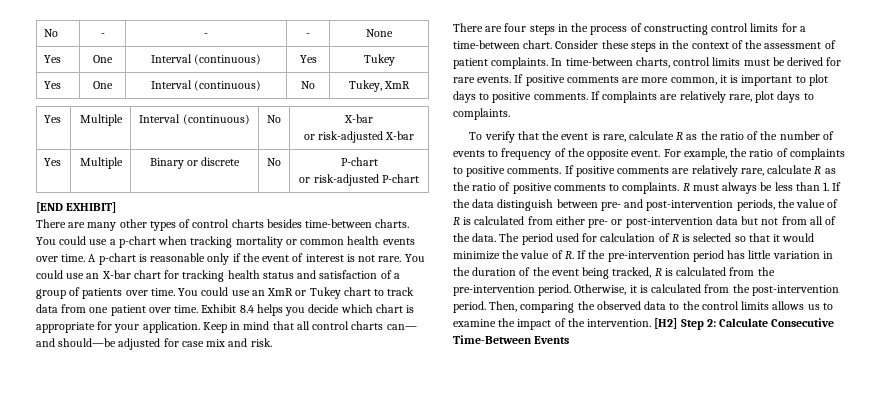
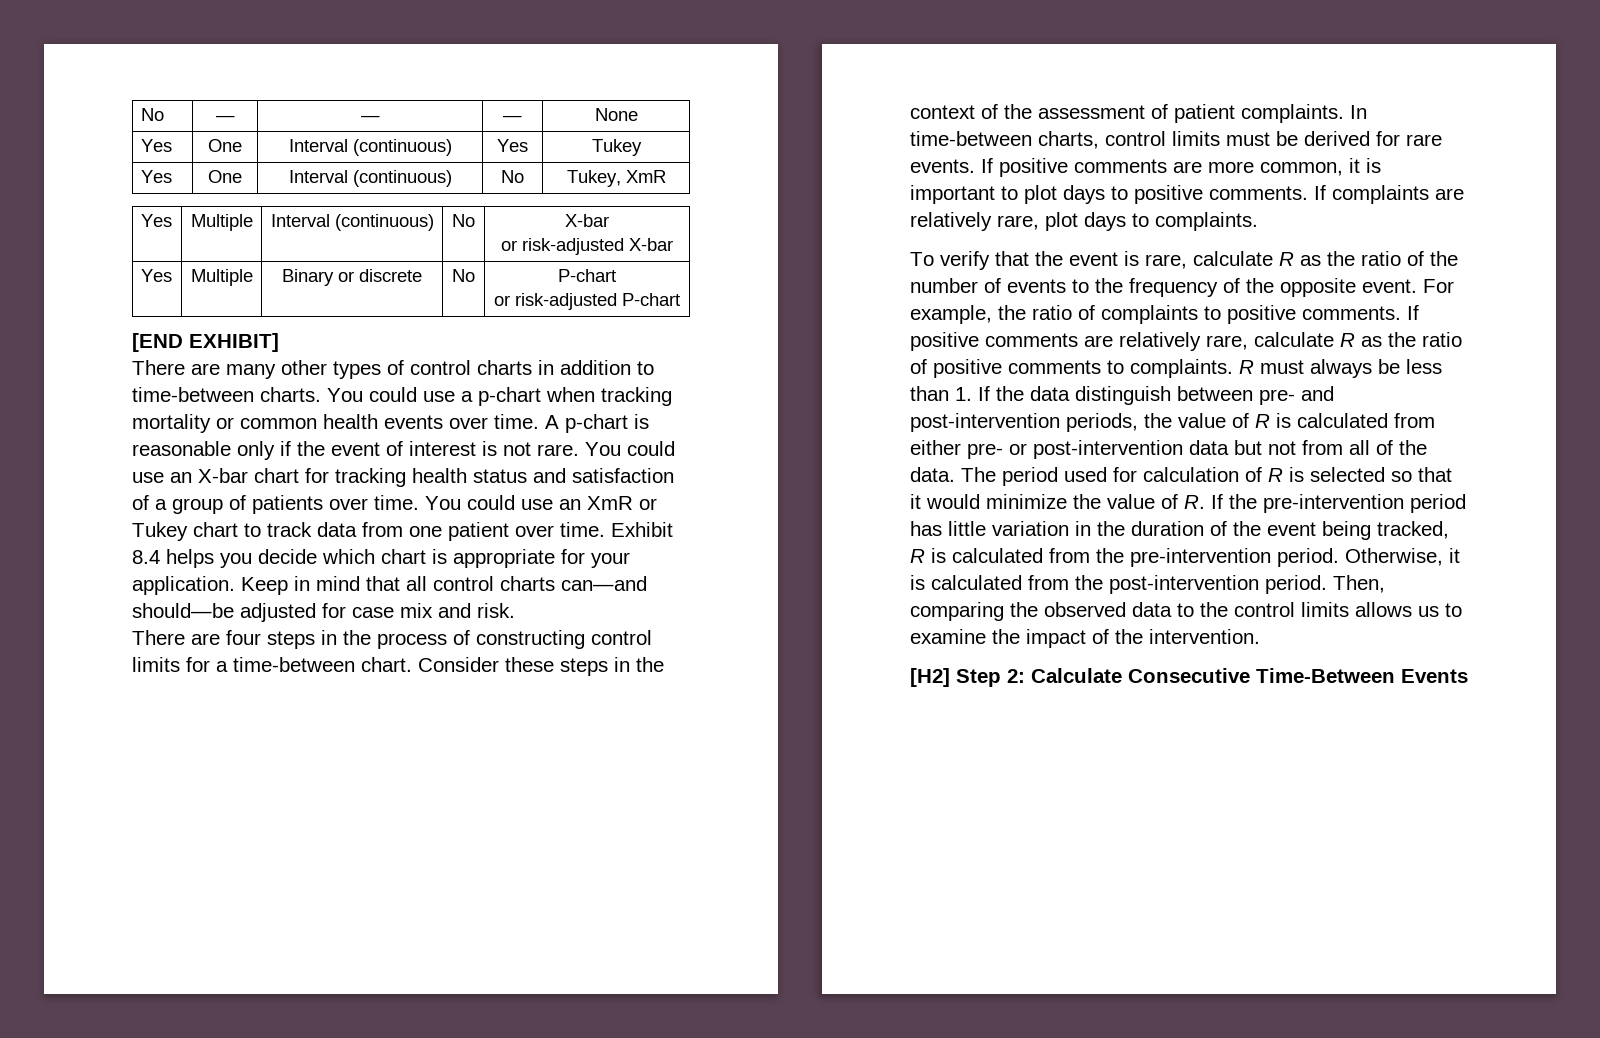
- No | - | - | - | None
+ No | — | — | — | None
- There are many other types of control charts besides time-between charts.
+ There are many other types of control charts in addition to time-between charts.
- Keep in mind that all control charts can— and should—be adjusted for case mix and risk.
+ Keep in mind that all control charts can—and should—be adjusted for case mix and risk.
- To verify that the event is rare, calculate R as the ratio of the number of events to frequency of the opposite event.
+ To verify that the event is rare, calculate R as the ratio of the number of events to the frequency of the opposite event.
- Then, comparing the observed data to the control limits allows us to examine the impact of the intervention. [H2] Step 2: Calculate Consecutive Time-Between Events
+ Then, comparing the observed data to the control limits allows us to examine the impact of the intervention.
+ [H2] Step 2: Calculate Consecutive Time-Between Events

